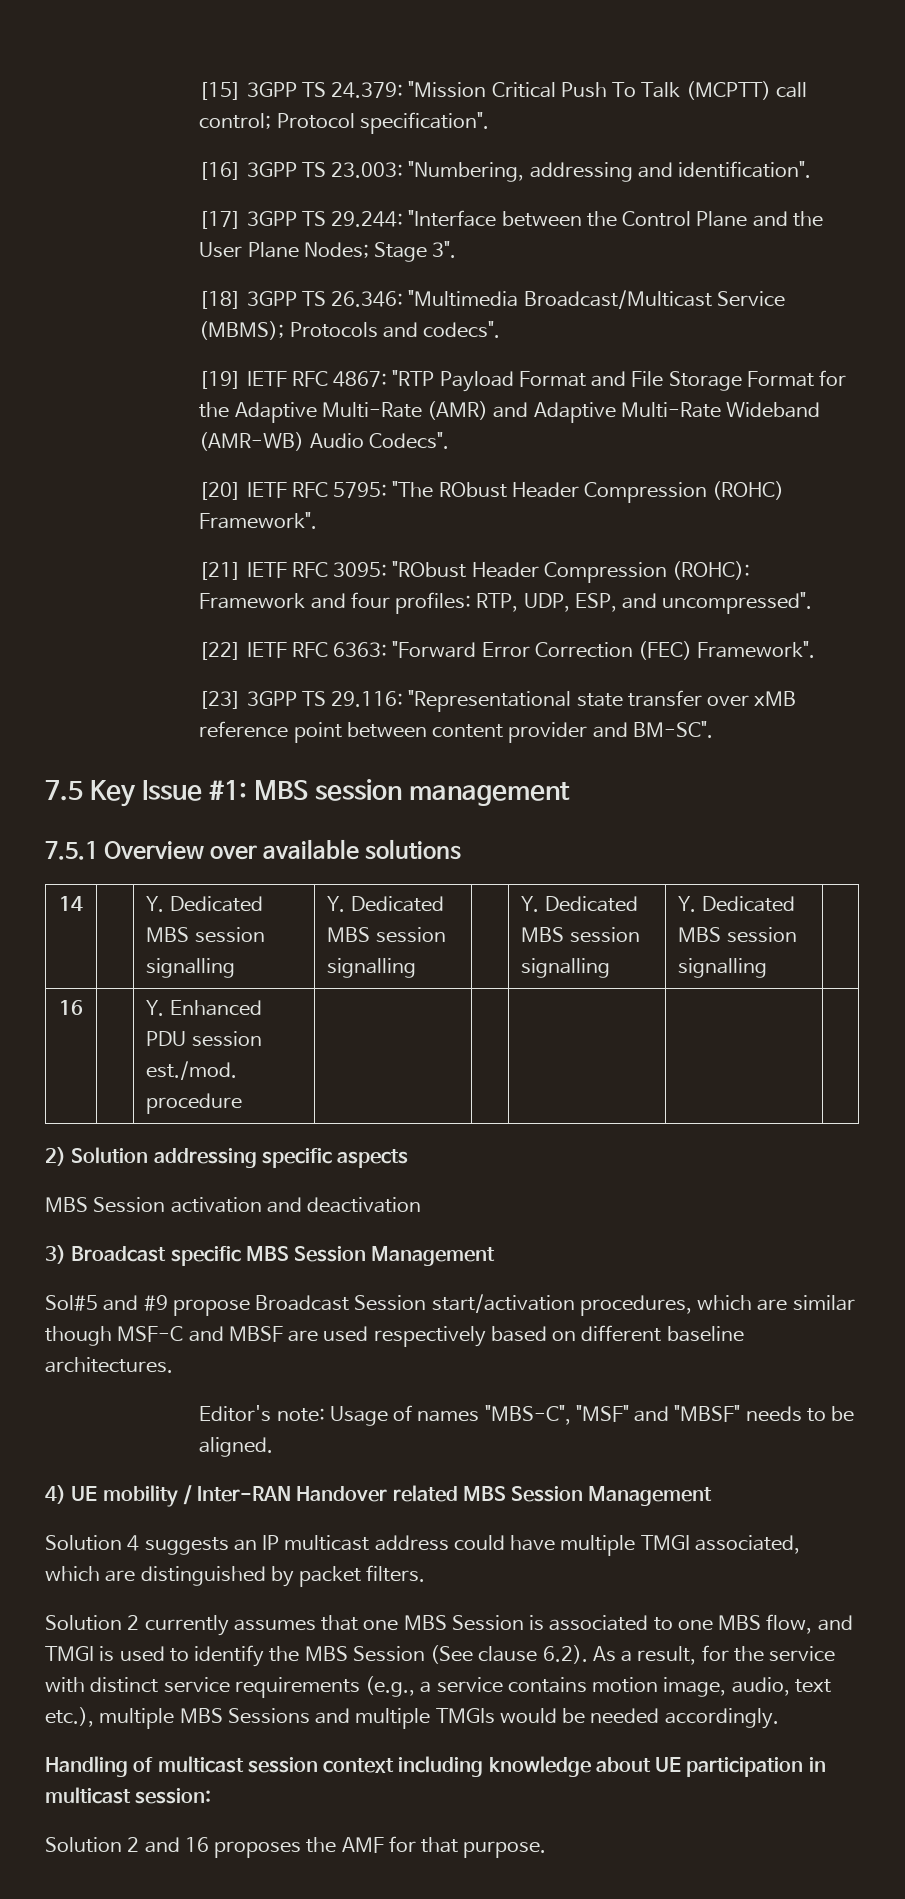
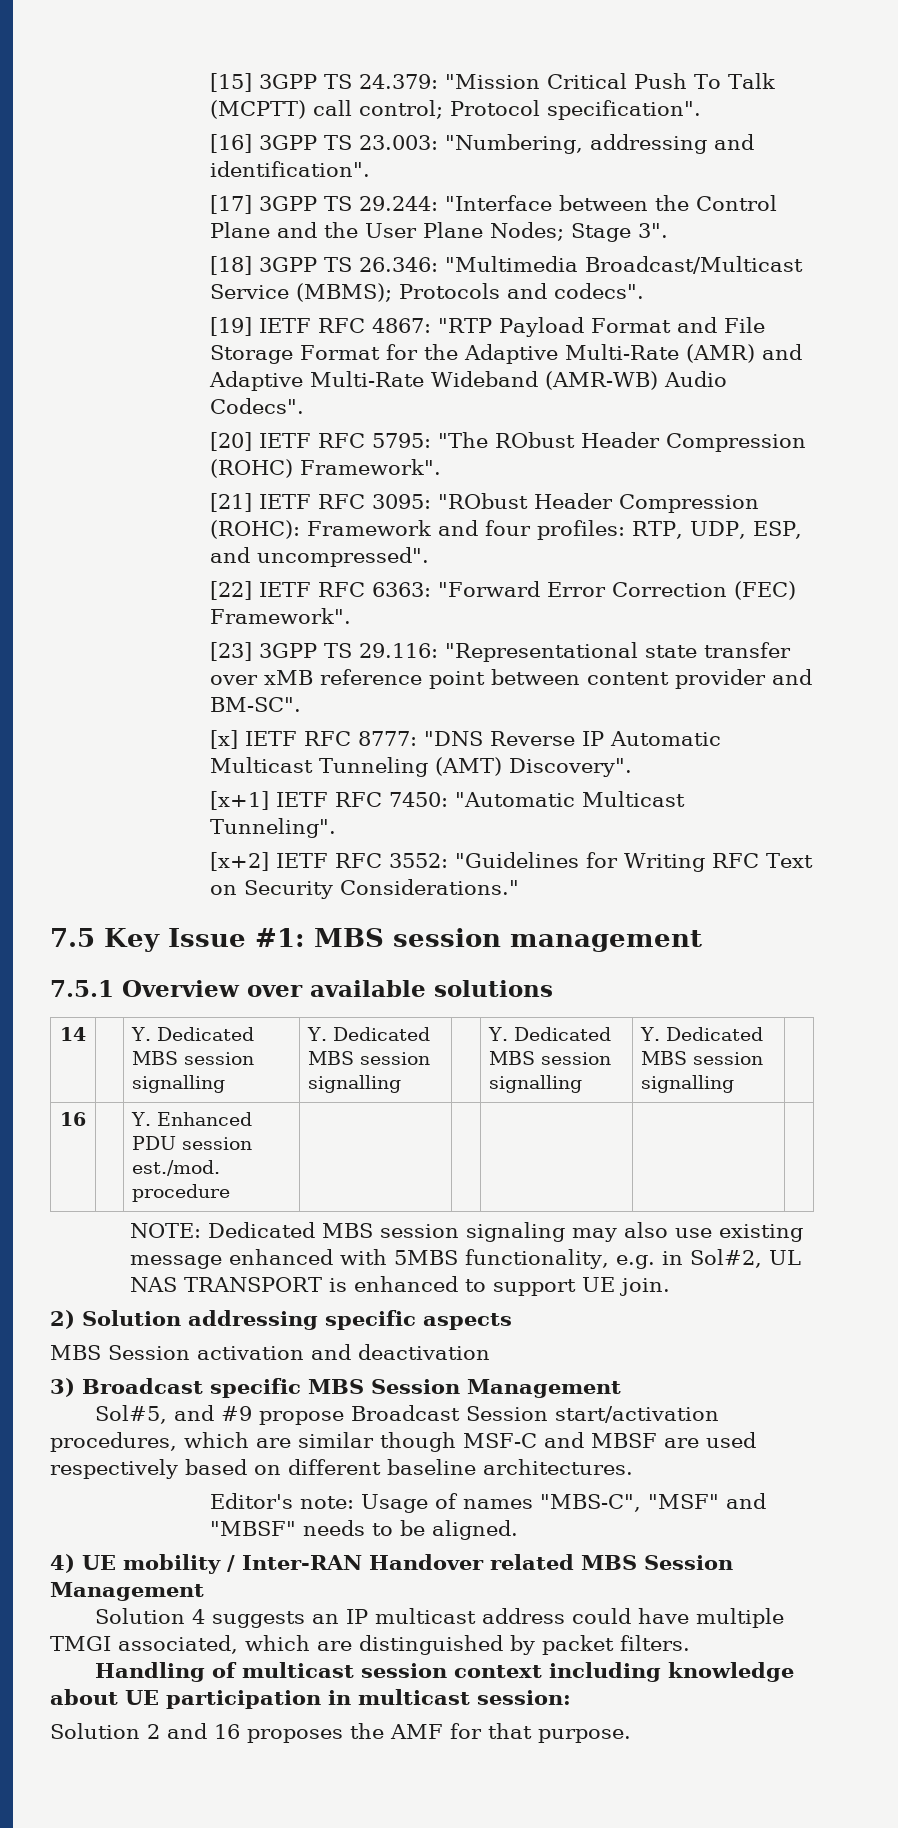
+ [x] IETF RFC 8777: "DNS Reverse IP Automatic Multicast Tunneling (AMT) Discovery".
+ [x+1] IETF RFC 7450: "Automatic Multicast Tunneling".
+ [x+2] IETF RFC 3552: "Guidelines for Writing RFC Text on Security Considerations."
+ NOTE: Dedicated MBS session signaling may also use existing message enhanced with 5MBS functionality, e.g. in Sol#2, UL NAS TRANSPORT is enhanced to support UE join.
- Sol#5 and #9 propose Broadcast Session start/activation procedures, which are similar though MSF-C and MBSF are used respectively based on different baseline architectures.
+ Sol#5, and #9 propose Broadcast Session start/activation procedures, which are similar though MSF-C and MBSF are used respectively based on different baseline architectures.
- Solution 2 currently assumes that one MBS Session is associated to one MBS flow, and TMGI is used to identify the MBS Session (See clause 6.2). As a result, for the service with distinct service requirements (e.g., a service contains motion image, audio, text etc.), multiple MBS Sessions and multiple TMGIs would be needed accordingly.

